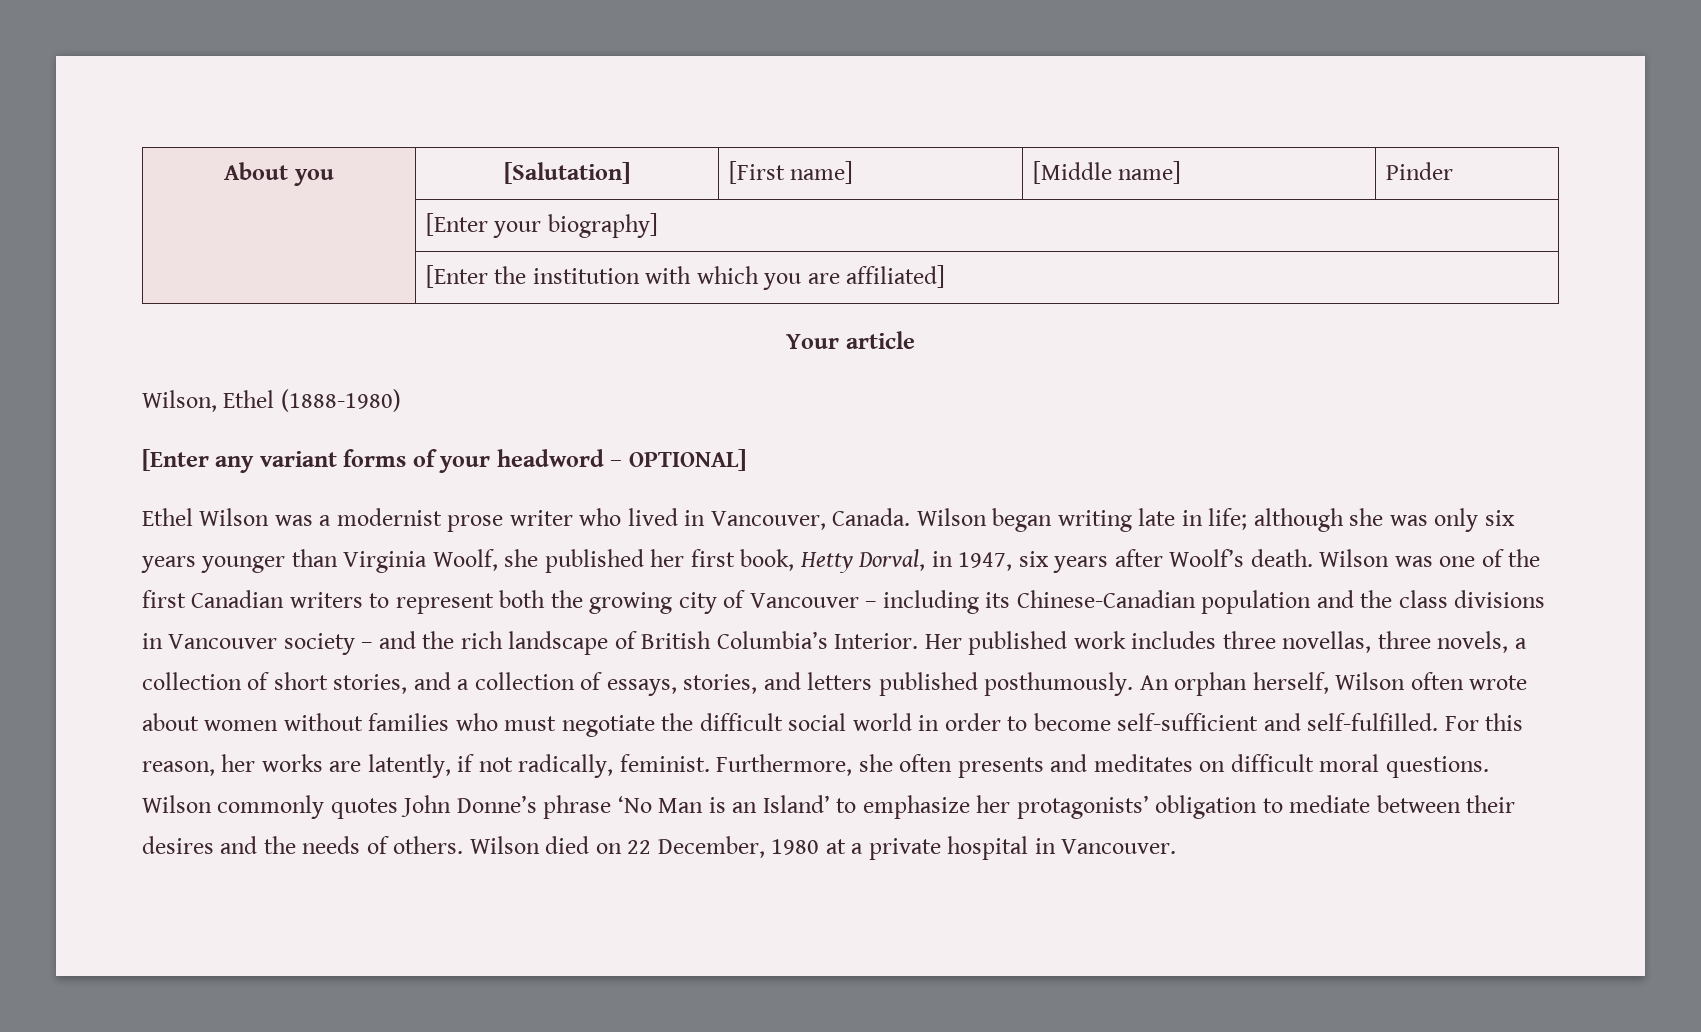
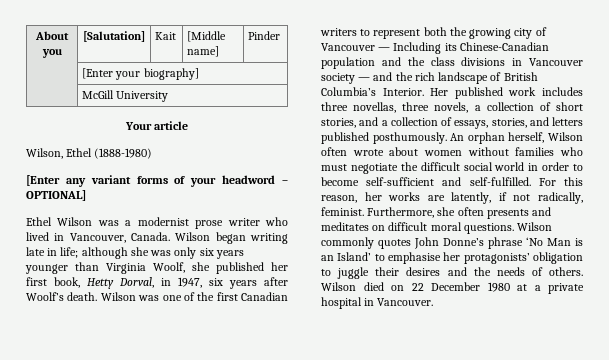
- About you | [Salutation] | [First name] | [Middle name] | Pinder
+ About you | [Salutation] | Kait | [Middle name] | Pinder
- | [Enter the institution with which you are affiliated]
+ | McGill University
- Wilson was one of the first Canadian writers to represent both the growing city of Vancouver – including its Chinese-Canadian population and the class divisions in Vancouver society – and the rich landscape of British Columbia’s Interior.
+ Wilson was one of the first Canadian writers to represent both the growing city of Vancouver — Including its Chinese-Canadian population and the class divisions in Vancouver society — and the rich landscape of British Columbia’s Interior.
- Wilson commonly quotes John Donne’s phrase ‘No Man is an Island’ to emphasize her protagonists’ obligation to mediate between their desires and the needs of others.
+ Wilson commonly quotes John Donne’s phrase ‘No Man is an Island’ to emphasise her protagonists’ obligation to juggle their desires and the needs of others.
- Wilson died on 22 December, 1980 at a private hospital in Vancouver.
+ Wilson died on 22 December 1980 at a private hospital in Vancouver.

